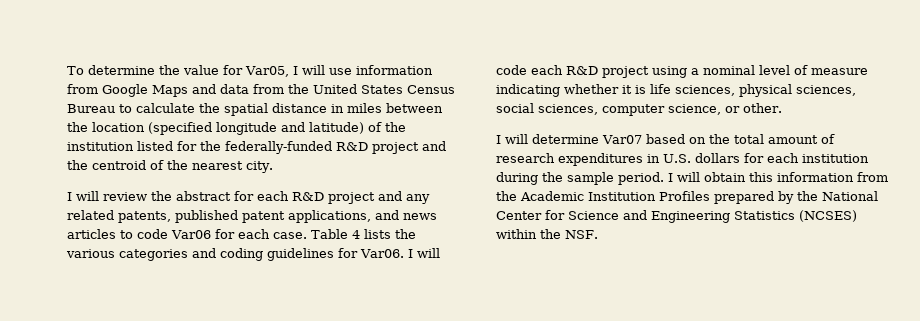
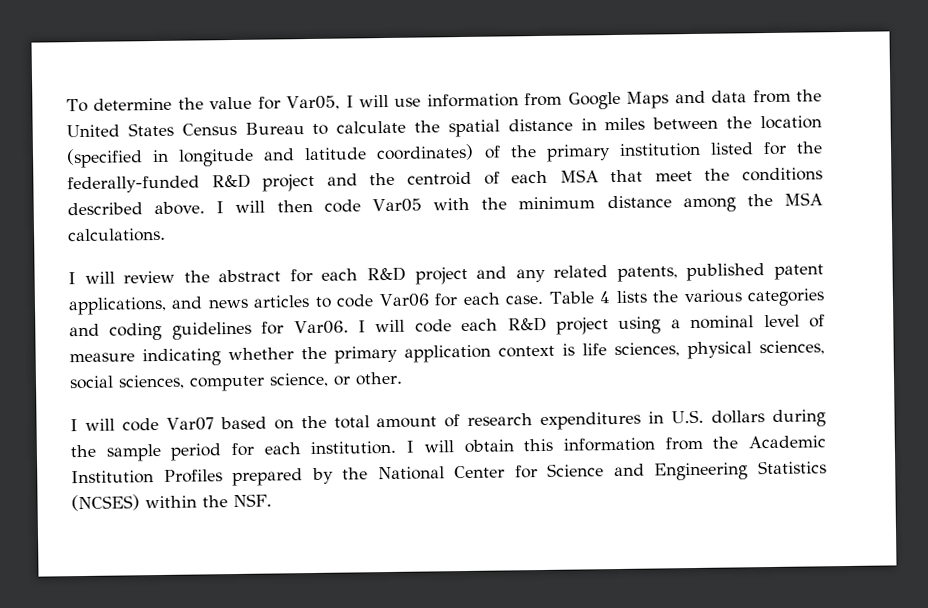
- To determine the value for Var05, I will use information from Google Maps and data from the United States Census Bureau to calculate the spatial distance in miles between the location (specified longitude and latitude) of the institution listed for the federally-funded R&D project and the centroid of the nearest city.
+ To determine the value for Var05, I will use information from Google Maps and data from the United States Census Bureau to calculate the spatial distance in miles between the location (specified in longitude and latitude coordinates) of the primary institution listed for the federally-funded R&D project and the centroid of each MSA that meet the conditions described above. I will then code Var05 with the minimum distance among the MSA calculations.
- I will code each R&D project using a nominal level of measure indicating whether it is life sciences, physical sciences, social sciences, computer science, or other.
+ I will code each R&D project using a nominal level of measure indicating whether the primary application context is life sciences, physical sciences, social sciences, computer science, or other.
- I will determine Var07 based on the total amount of research expenditures in U.S. dollars for each institution during the sample period.
+ I will code Var07 based on the total amount of research expenditures in U.S. dollars during the sample period for each institution.

